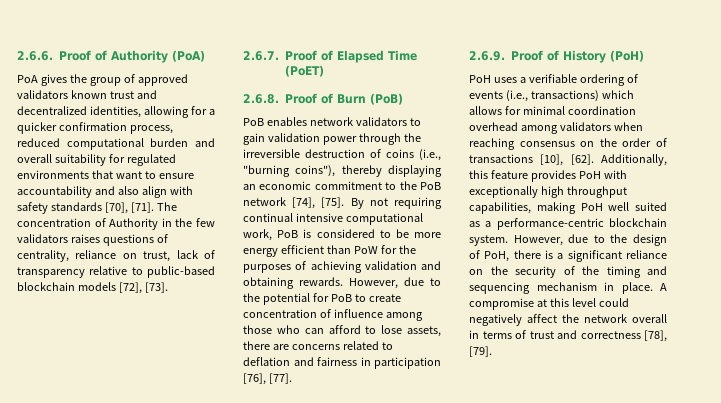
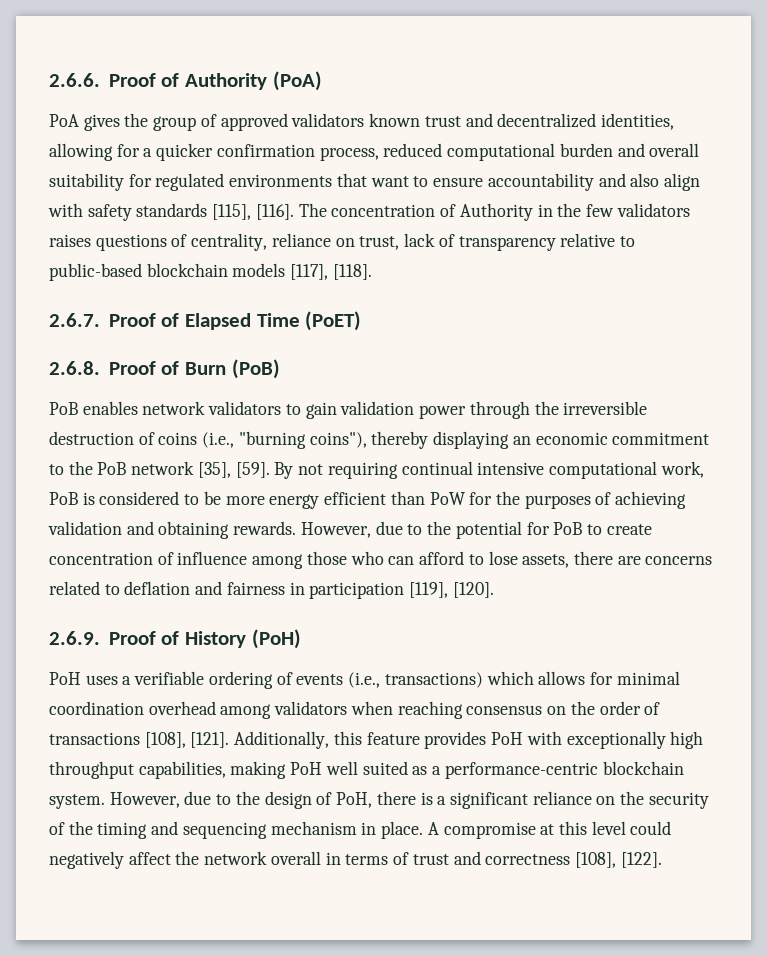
- PoA gives the group of approved validators known trust and decentralized identities, allowing for a quicker confirmation process, reduced computational burden and overall suitability for regulated environments that want to ensure accountability and also align with safety standards [70], [71].
+ PoA gives the group of approved validators known trust and decentralized identities, allowing for a quicker confirmation process, reduced computational burden and overall suitability for regulated environments that want to ensure accountability and also align with safety standards [115], [116].
- The concentration of Authority in the few validators raises questions of centrality, reliance on trust, lack of transparency relative to public-based blockchain models [72], [73].
+ The concentration of Authority in the few validators raises questions of centrality, reliance on trust, lack of transparency relative to public-based blockchain models [117], [118].
- PoB enables network validators to gain validation power through the irreversible destruction of coins (i.e., "burning coins"), thereby displaying an economic commitment to the PoB network [74], [75].
+ PoB enables network validators to gain validation power through the irreversible destruction of coins (i.e., "burning coins"), thereby displaying an economic commitment to the PoB network [35], [59].
- However, due to the potential for PoB to create concentration of influence among those who can afford to lose assets, there are concerns related to deflation and fairness in participation [76], [77].
+ However, due to the potential for PoB to create concentration of influence among those who can afford to lose assets, there are concerns related to deflation and fairness in participation [119], [120].
- PoH uses a verifiable ordering of events (i.e., transactions) which allows for minimal coordination overhead among validators when reaching consensus on the order of transactions [10], [62].
+ PoH uses a verifiable ordering of events (i.e., transactions) which allows for minimal coordination overhead among validators when reaching consensus on the order of transactions [108], [121].
- A compromise at this level could negatively affect the network overall in terms of trust and correctness [78], [79].
+ A compromise at this level could negatively affect the network overall in terms of trust and correctness [108], [122].

